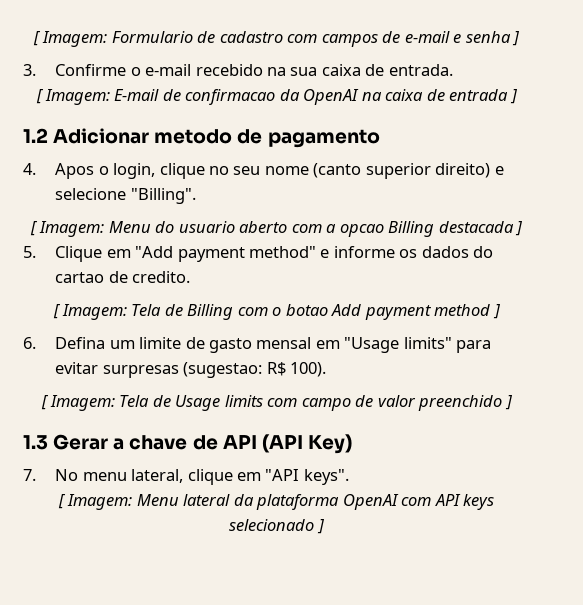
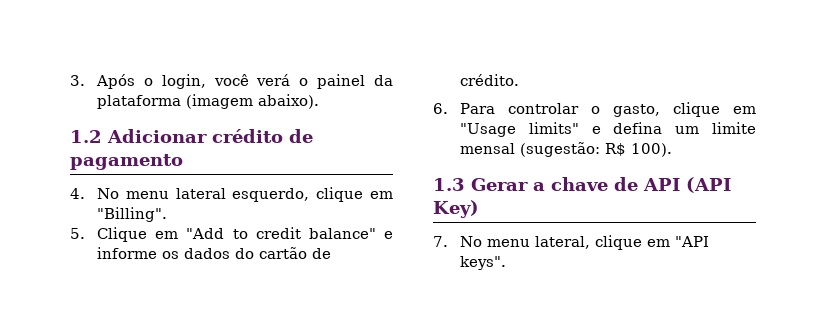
- [ Imagem: Formulario de cadastro com campos de e-mail e senha ]
- 3. Confirme o e-mail recebido na sua caixa de entrada.
- [ Imagem: E-mail de confirmacao da OpenAI na caixa de entrada ]
+ 3. Após o login, você verá o painel da plataforma (imagem abaixo).
- 1.2 Adicionar metodo de pagamento
+ 1.2 Adicionar crédito de pagamento
- 4. Apos o login, clique no seu nome (canto superior direito) e selecione "Billing".
- [ Imagem: Menu do usuario aberto com a opcao Billing destacada ]
+ 4. No menu lateral esquerdo, clique em "Billing".
- 5. Clique em "Add payment method" e informe os dados do cartao de credito.
- [ Imagem: Tela de Billing com o botao Add payment method ]
- 6. Defina um limite de gasto mensal em "Usage limits" para evitar surpresas (sugestao: R$ 100).
- [ Imagem: Tela de Usage limits com campo de valor preenchido ]
+ 5. Clique em "Add to credit balance" e informe os dados do cartão de crédito.
+ 6. Para controlar o gasto, clique em "Usage limits" e defina um limite mensal (sugestão: R$ 100).
- [ Imagem: Menu lateral da plataforma OpenAI com API keys selecionado ]

